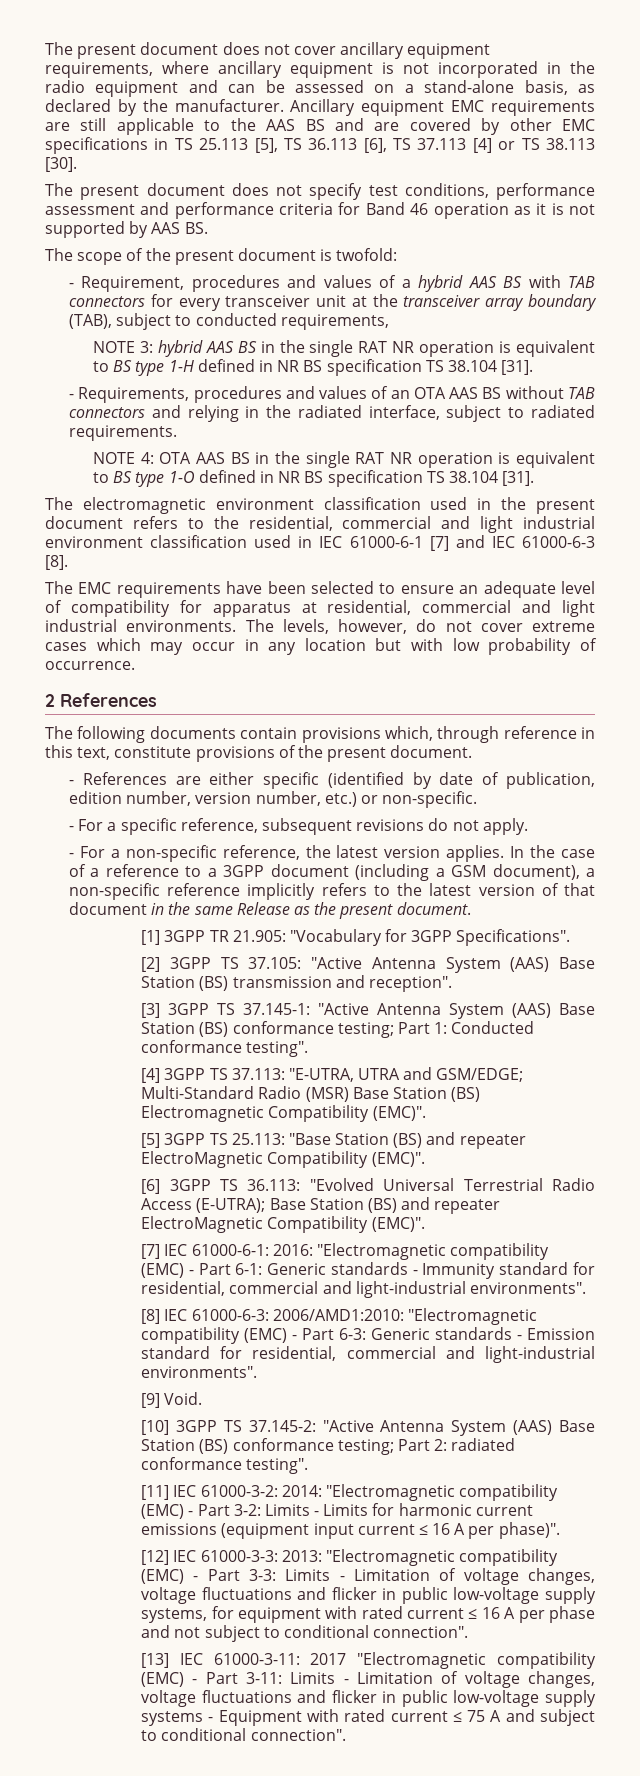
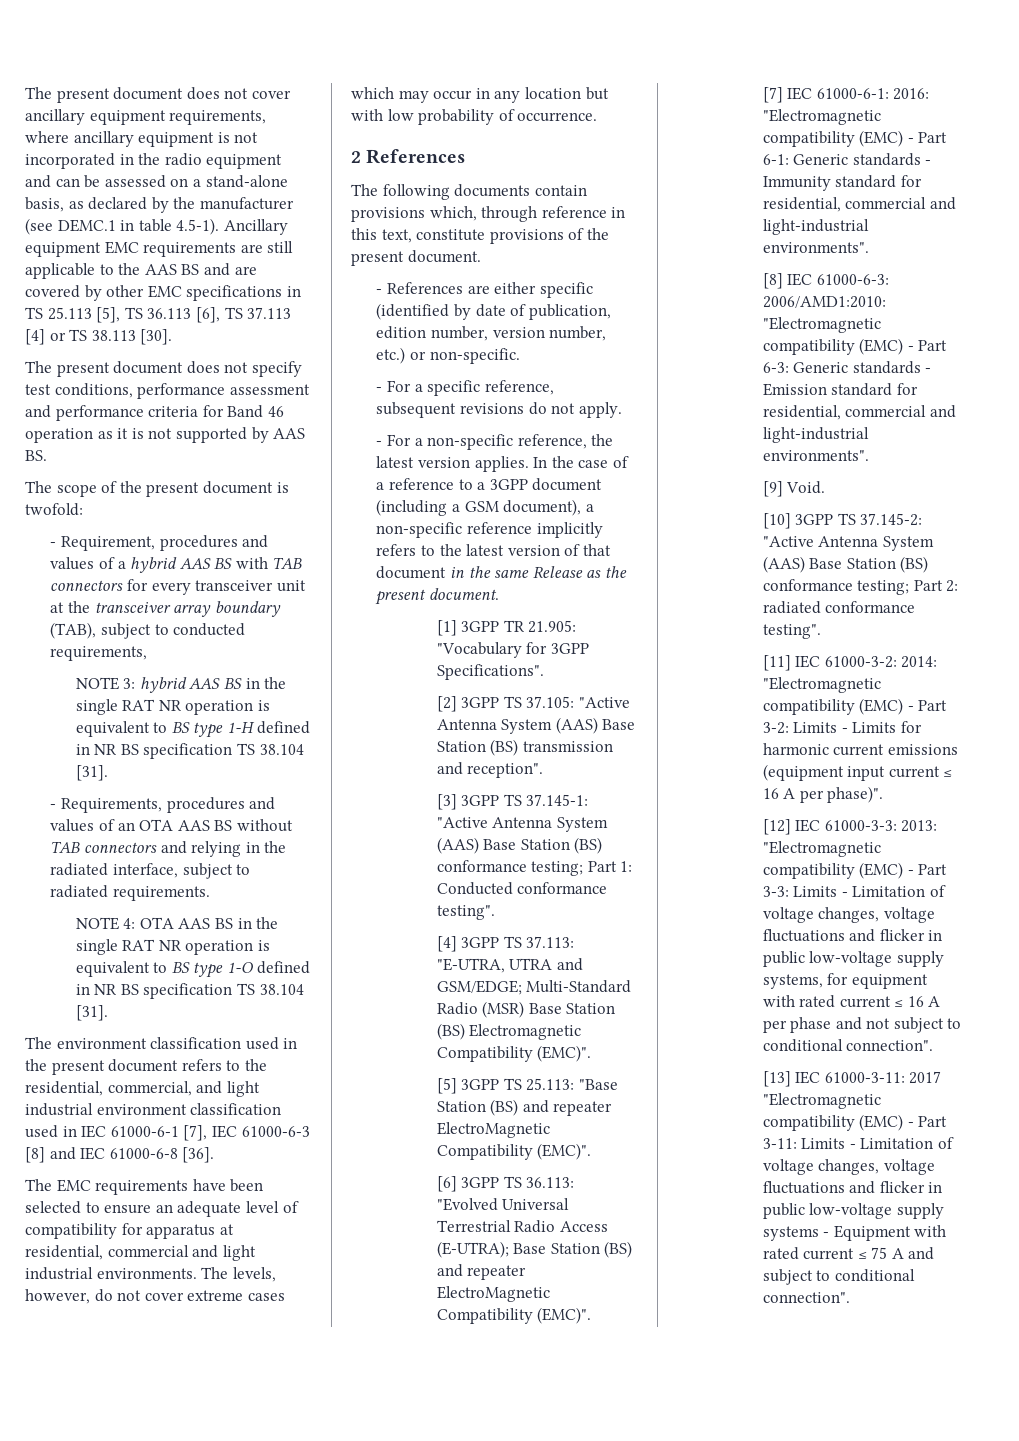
- The present document does not cover ancillary equipment requirements, where ancillary equipment is not incorporated in the radio equipment and can be assessed on a stand-alone basis, as declared by the manufacturer. Ancillary equipment EMC requirements are still applicable to the AAS BS and are covered by other EMC specifications in TS 25.113 [5], TS 36.113 [6], TS 37.113 [4] or TS 38.113 [30].
+ The present document does not cover ancillary equipment requirements, where ancillary equipment is not incorporated in the radio equipment and can be assessed on a stand-alone basis, as declared by the manufacturer (see DEMC.1 in table 4.5-1). Ancillary equipment EMC requirements are still applicable to the AAS BS and are covered by other EMC specifications in TS 25.113 [5], TS 36.113 [6], TS 37.113 [4] or TS 38.113 [30].
- The electromagnetic environment classification used in the present document refers to the residential, commercial and light industrial environment classification used in IEC 61000-6-1 [7] and IEC 61000-6-3 [8].
+ The environment classification used in the present document refers to the residential, commercial, and light industrial environment classification used in IEC 61000-6-1 [7], IEC 61000-6-3 [8] and IEC 61000-6-8 [36].

